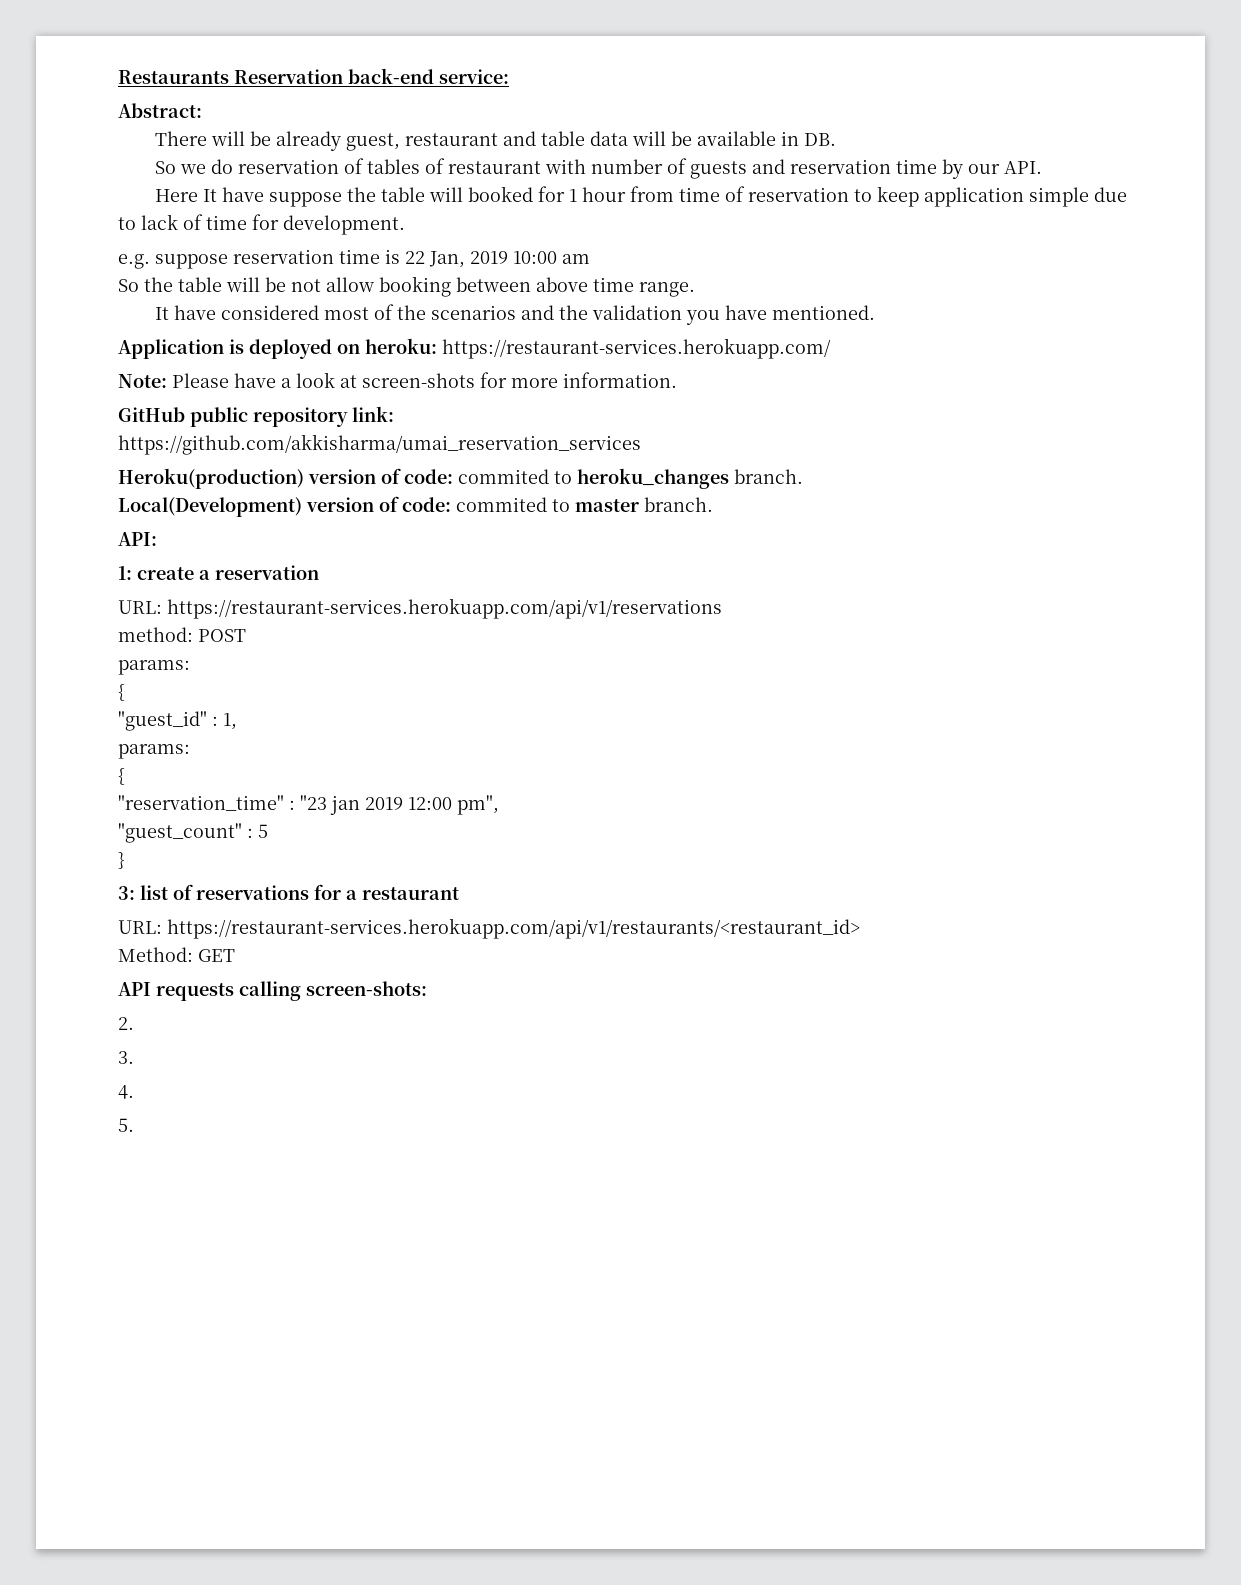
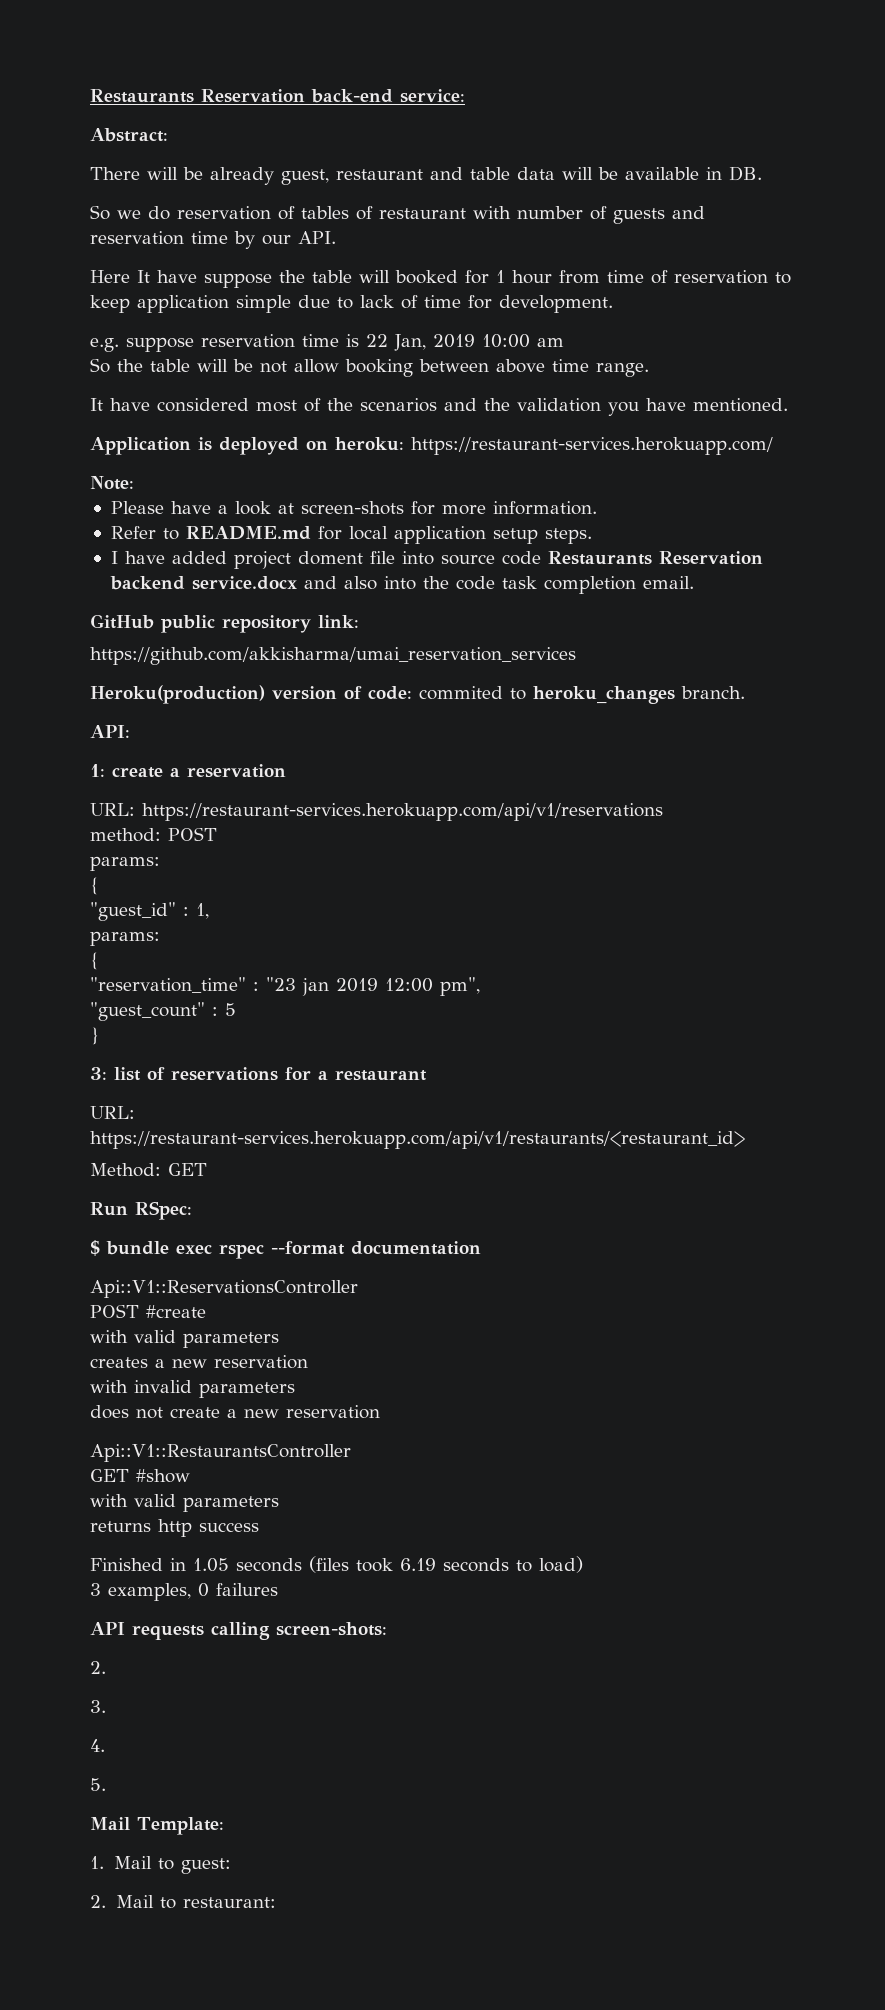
- Note: Please have a look at screen-shots for more information.
+ Note:
+ Please have a look at screen-shots for more information.
+ Refer to README.md for local application setup steps.
+ I have added project doment file into source code Restaurants Reservation backend service.docx and also into the code task completion email.
- Local(Development) version of code: commited to master branch.
+ Run RSpec:
+ $ bundle exec rspec --format documentation
+ Api::V1::ReservationsController
+ POST #create
+ with valid parameters
+ creates a new reservation
+ with invalid parameters
+ does not create a new reservation
+ Api::V1::RestaurantsController
+ GET #show
+ with valid parameters
+ returns http success
+ Finished in 1.05 seconds (files took 6.19 seconds to load)
+ 3 examples, 0 failures
+ Mail Template:
+ 1. Mail to guest:
+ 2. Mail to restaurant:

